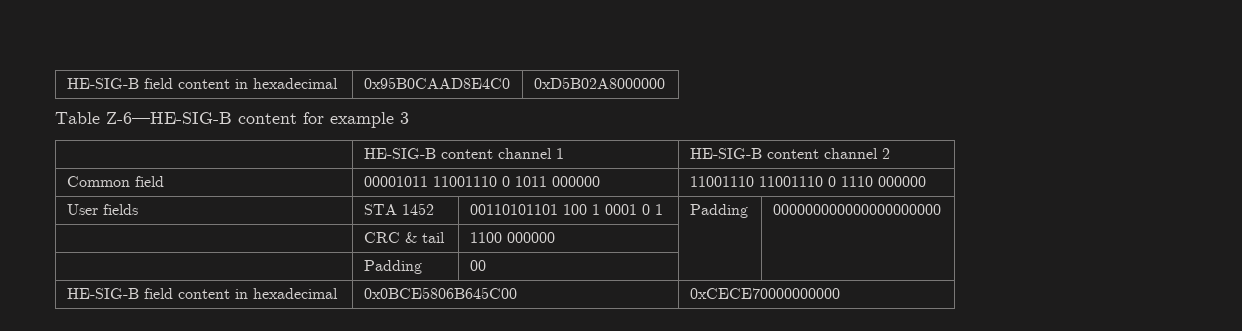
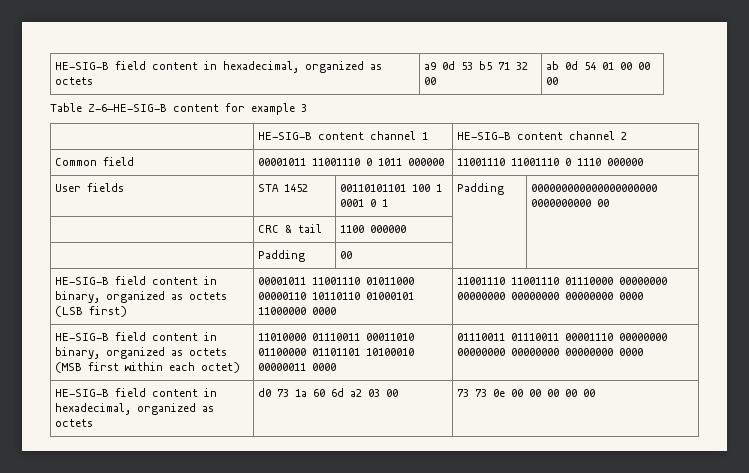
- HE-SIG-B field content in hexadecimal | 0x95B0CAAD8E4C0 | 0xD5B02A8000000
+ HE-SIG-B field content in hexadecimal, organized as octets | a9 0d 53 b5 71 32 00 | ab 0d 54 01 00 00 00
- User fields | STA 1452 | 00110101101 100 1 0001 0 1 | Padding | 000000000000000000000
+ User fields | STA 1452 | 00110101101 100 1 0001 0 1 | Padding | 000000000000000000000 0000000000 00
- HE-SIG-B field content in hexadecimal | 0x0BCE5806B645C00 | 0xCECE70000000000
+ HE-SIG-B field content in binary, organized as octets (LSB first) | 00001011 11001110 01011000 00000110 10110110 01000101 11000000 0000 | 11001110 11001110 01110000 00000000 00000000 00000000 00000000 0000
+ HE-SIG-B field content in binary, organized as octets (MSB first within each octet) | 11010000 01110011 00011010 01100000 01101101 10100010 00000011 0000 | 01110011 01110011 00001110 00000000 00000000 00000000 00000000 0000
+ HE-SIG-B field content in hexadecimal, organized as octets | d0 73 1a 60 6d a2 03 00 | 73 73 0e 00 00 00 00 00

